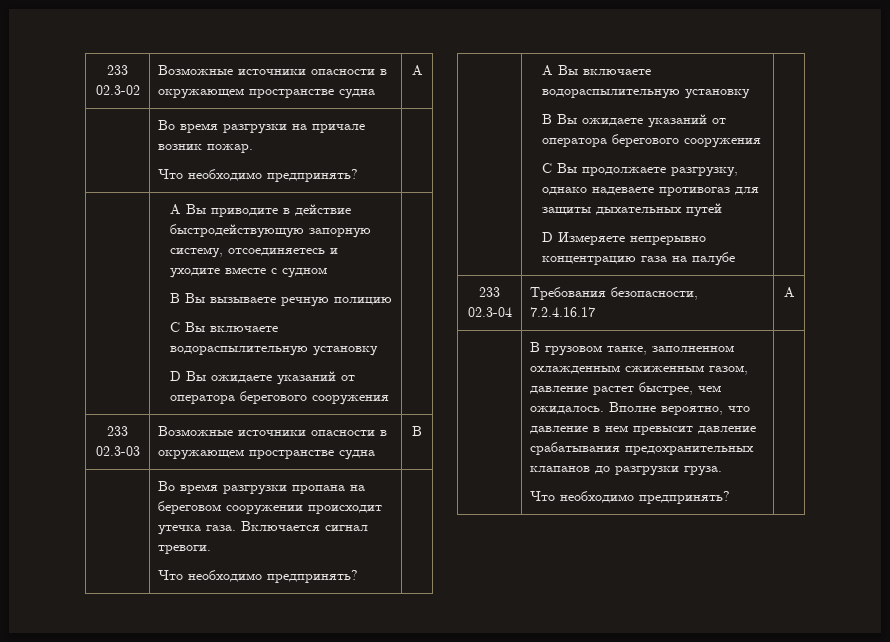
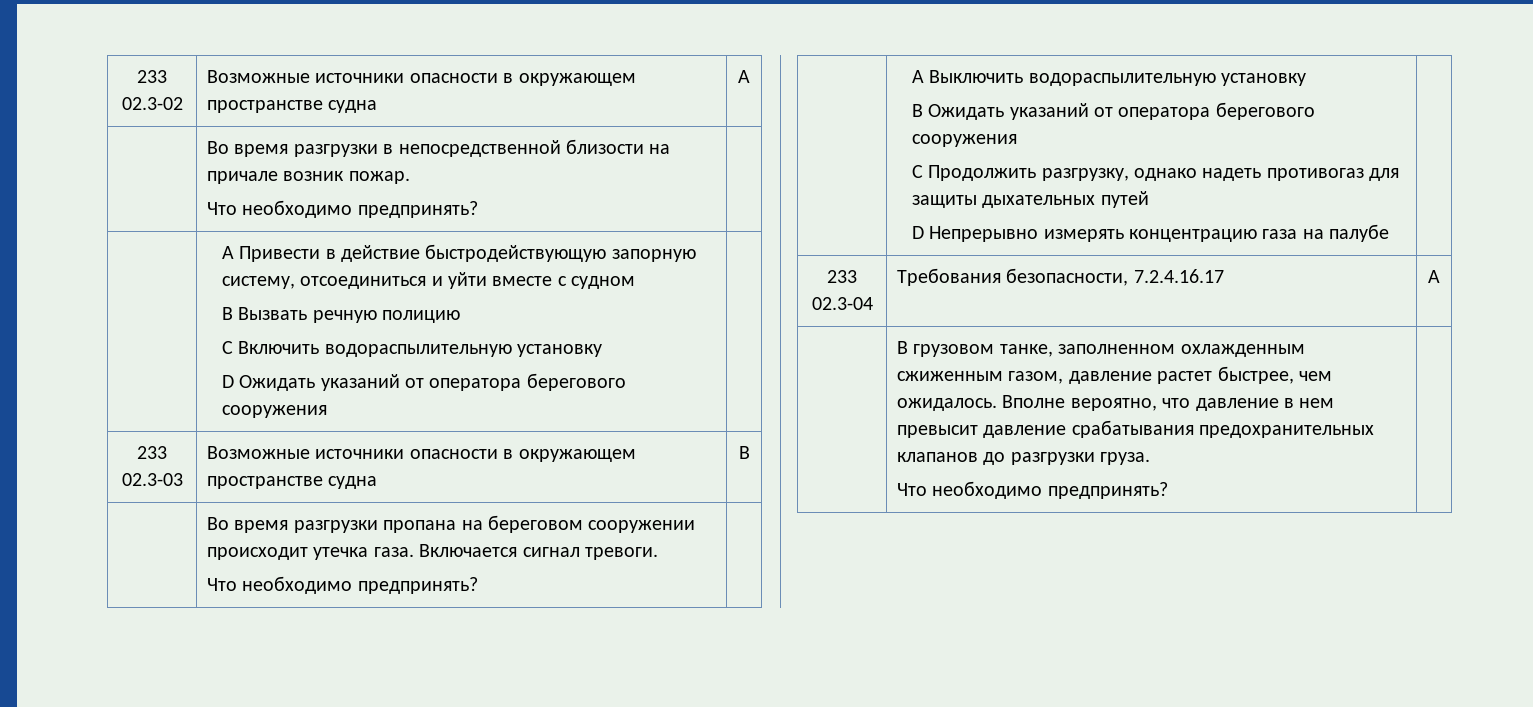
- | Во время разгрузки на причале возник пожар.
+ | Во время разгрузки в непосредственной близости на причале возник пожар.
- | A Вы приводите в действие быстродействующую запорную систему, отсоединяетесь и уходите вместе с судном
- В Вы вызываете речную полицию
- C Вы включаете водораспылительную установку
- D Вы ожидаете указаний от оператора берегового сооружения |
+ | A Привести в действие быстродействующую запорную систему, отсоединиться и уйти вместе с судном
+ В Вызвать речную полицию
+ C Включить водораспылительную установку
+ D Ожидать указаний от оператора берегового сооружения |
- | A Вы включаете водораспылительную установку
- В Вы ожидаете указаний от оператора берегового сооружения
- C Вы продолжаете разгрузку, однако надеваете противогаз для защиты дыхательных путей
- D Измеряете непрерывно концентрацию газа на палубе |
+ | A Выключить водораспылительную установку
+ В Ожидать указаний от оператора берегового сооружения
+ C Продолжить разгрузку, однако надеть противогаз для защиты дыхательных путей
+ D Непрерывно измерять концентрацию газа на палубе |

